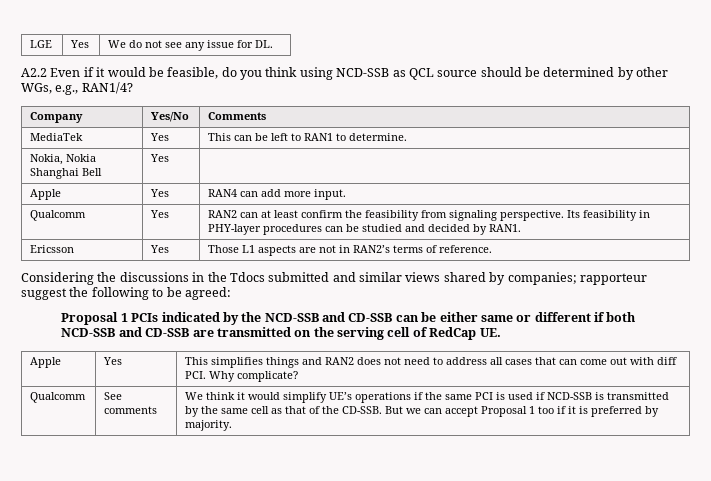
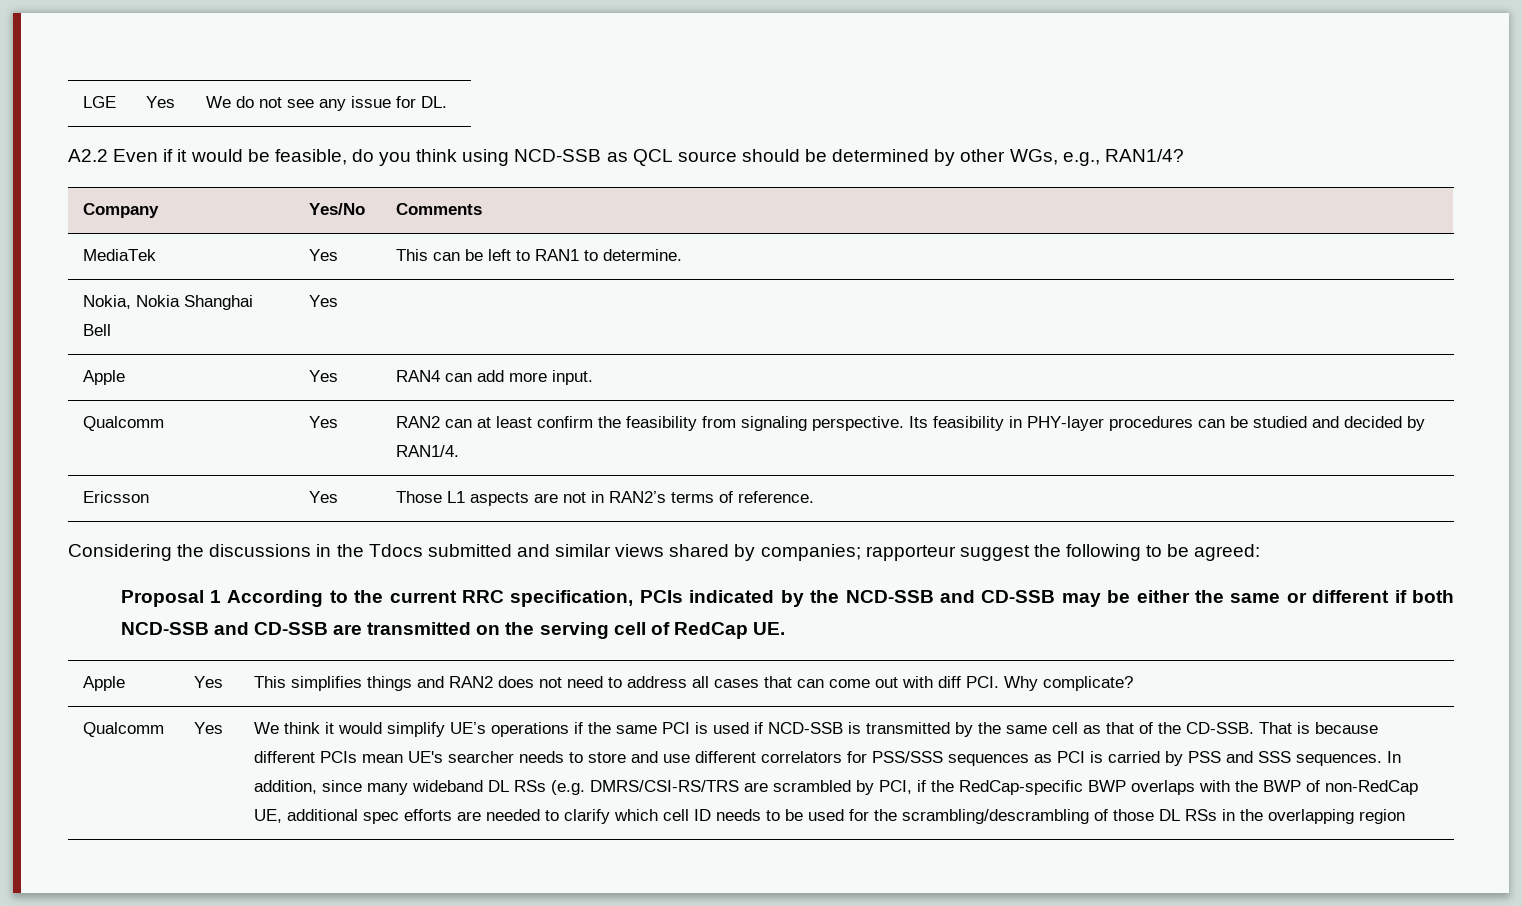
- Qualcomm | Yes | RAN2 can at least confirm the feasibility from signaling perspective. Its feasibility in PHY-layer procedures can be studied and decided by RAN1.
+ Qualcomm | Yes | RAN2 can at least confirm the feasibility from signaling perspective. Its feasibility in PHY-layer procedures can be studied and decided by RAN1/4.
- Proposal 1 PCIs indicated by the NCD-SSB and CD-SSB can be either same or different if both NCD-SSB and CD-SSB are transmitted on the serving cell of RedCap UE.
+ Proposal 1 According to the current RRC specification, PCIs indicated by the NCD-SSB and CD-SSB may be either the same or different if both NCD-SSB and CD-SSB are transmitted on the serving cell of RedCap UE.
  Apple | Yes | This simplifies things and RAN2 does not need to address all cases that can come out with diff PCI. Why complicate?
- Qualcomm | See comments
+ Qualcomm | Yes
- But we can accept Proposal 1 too if it is preferred by majority.
+ That is because different PCIs mean UE's searcher needs to store and use different correlators for PSS/SSS sequences as PCI is carried by PSS and SSS sequences. In addition, since many wideband DL RSs (e.g. DMRS/CSI-RS/TRS are scrambled by PCI, if the RedCap-specific BWP overlaps with the BWP of non-RedCap UE, additional spec efforts are needed to clarify which cell ID needs to be used for the scrambling/descrambling of those DL RSs in the overlapping region

